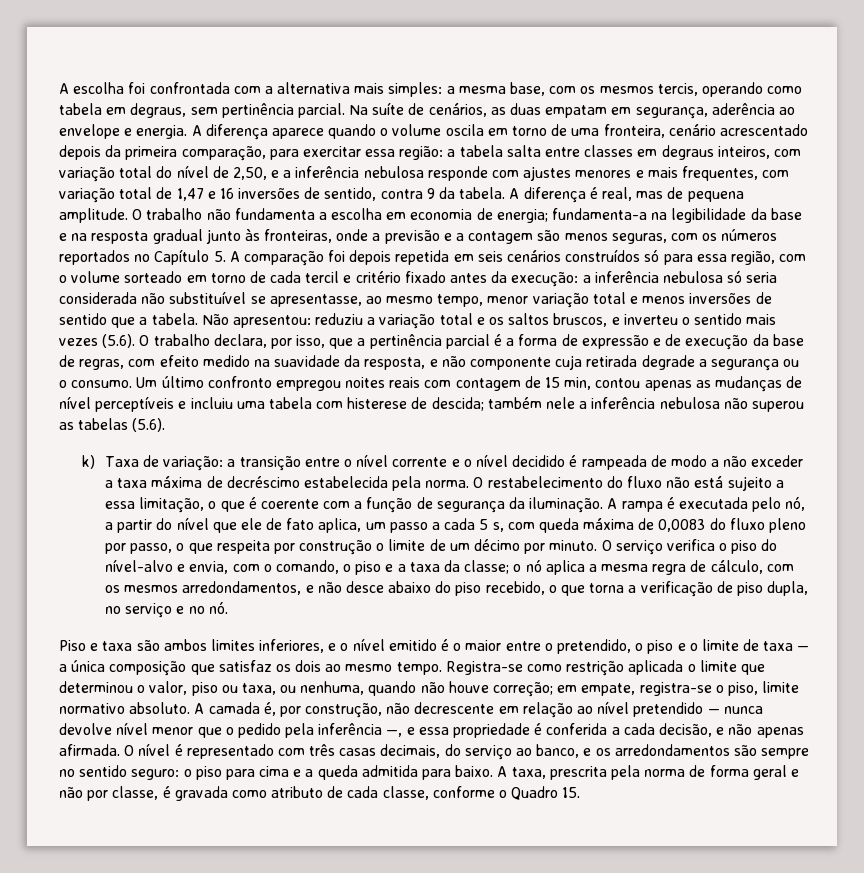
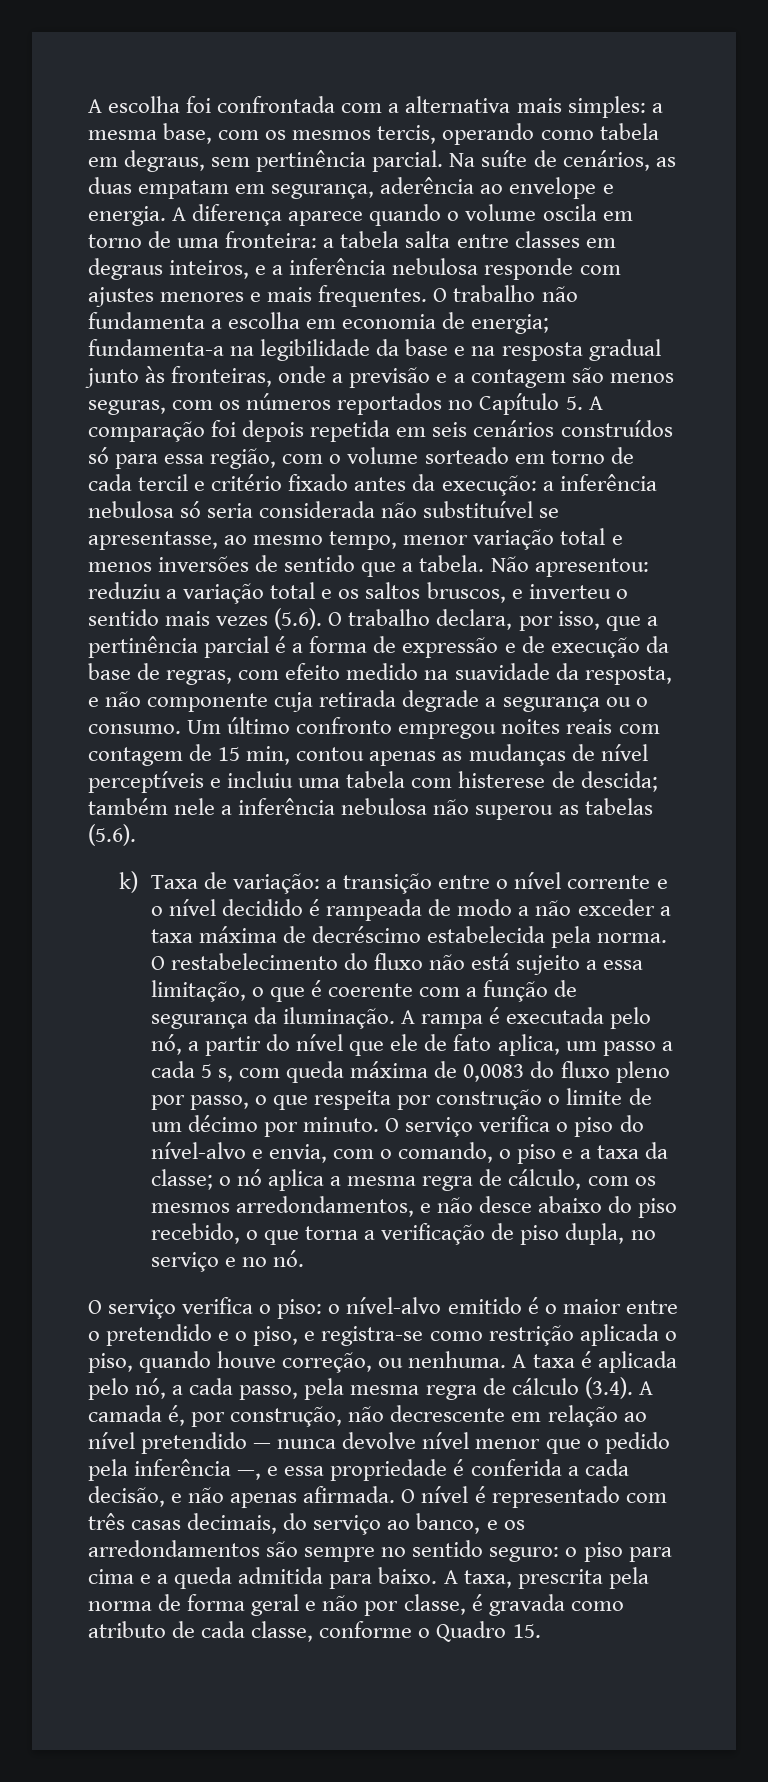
- A diferença aparece quando o volume oscila em torno de uma fronteira, cenário acrescentado depois da primeira comparação, para exercitar essa região: a tabela salta entre classes em degraus inteiros, com variação total do nível de 2,50, e a inferência nebulosa responde com ajustes menores e mais frequentes, com variação total de 1,47 e 16 inversões de sentido, contra 9 da tabela. A diferença é real, mas de pequena amplitude.
+ A diferença aparece quando o volume oscila em torno de uma fronteira: a tabela salta entre classes em degraus inteiros, e a inferência nebulosa responde com ajustes menores e mais frequentes.
- Piso e taxa são ambos limites inferiores, e o nível emitido é o maior entre o pretendido, o piso e o limite de taxa — a única composição que satisfaz os dois ao mesmo tempo. Registra-se como restrição aplicada o limite que determinou o valor, piso ou taxa, ou nenhuma, quando não houve correção; em empate, registra-se o piso, limite normativo absoluto. A camada é, por construção, não decrescente em relação ao nível pretendido — nunca devolve nível menor que o pedido pela inferência —, e essa propriedade é conferida a cada decisão, e não apenas afirmada.
+ O serviço verifica o piso: o nível-alvo emitido é o maior entre o pretendido e o piso, e registra-se como restrição aplicada o piso, quando houve correção, ou nenhuma. A taxa é aplicada pelo nó, a cada passo, pela mesma regra de cálculo (3.4). A camada é, por construção, não decrescente em relação ao nível pretendido — nunca devolve nível menor que o pedido pela inferência —, e essa propriedade é conferida a cada decisão, e não apenas afirmada.

